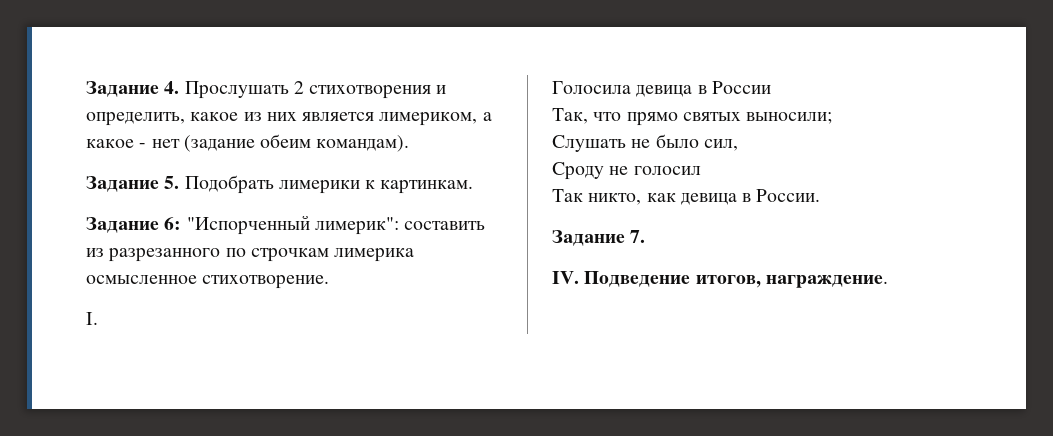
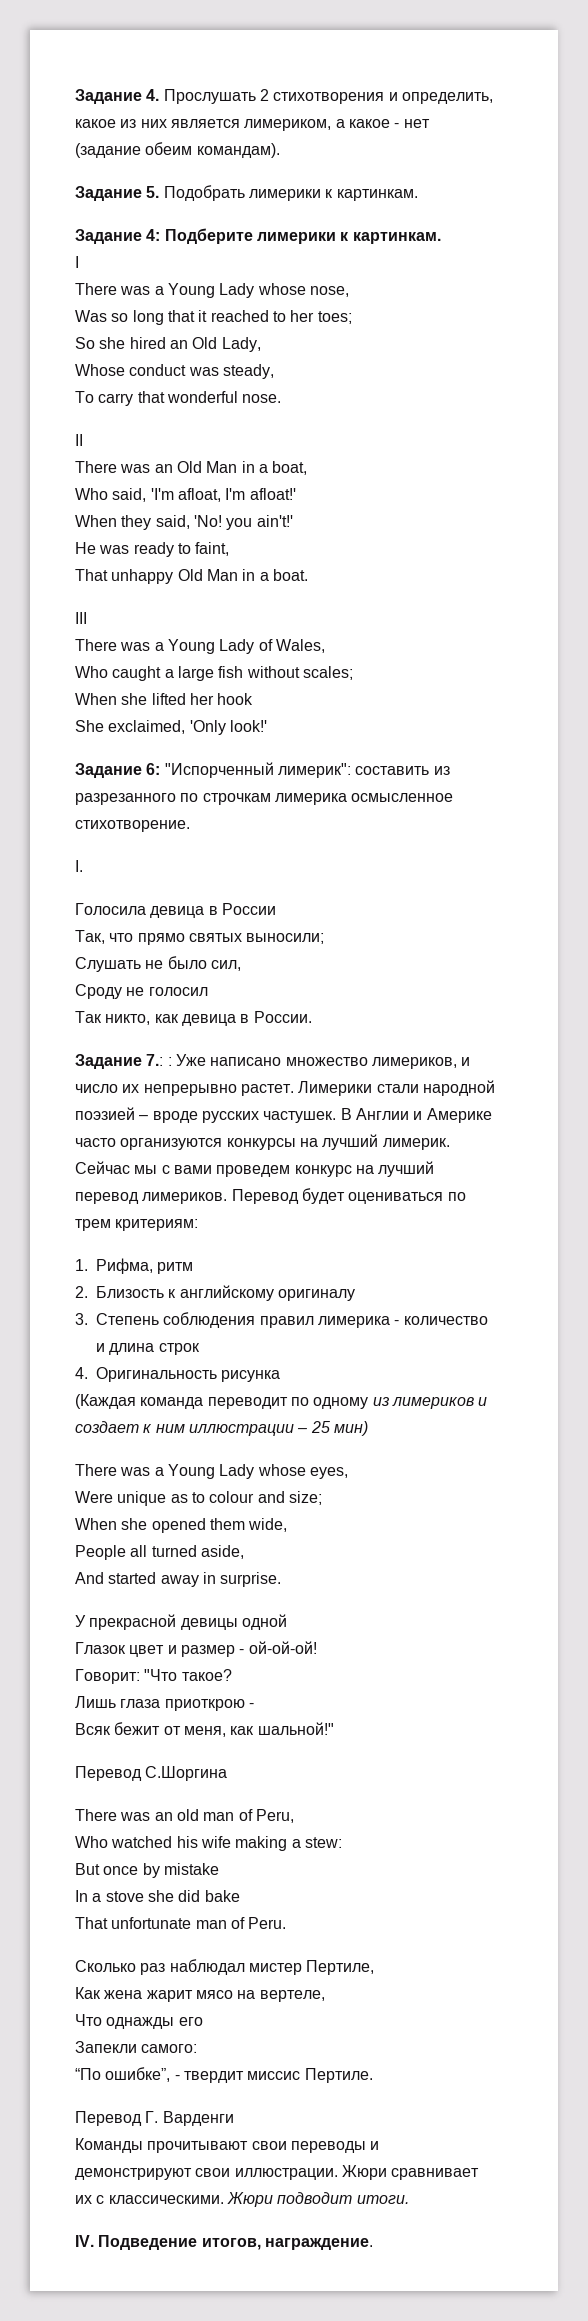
+ Задание 4: Подберите лимерики к картинкам.
+ I
+ There was a Young Lady whose nose,
+ Was so long that it reached to her toes;
+ So she hired an Old Lady,
+ Whose conduct was steady,
+ To carry that wonderful nose.
+ II
+ There was an Old Man in a boat,
+ Who said, 'I'm afloat, I'm afloat!'
+ When they said, 'No! you ain't!'
+ He was ready to faint,
+ That unhappy Old Man in a boat.
+ III
+ There was a Young Lady of Wales,
+ Who caught a large fish without scales;
+ When she lifted her hook
+ She exclaimed, 'Only look!'
- Задание 7.
+ Задание 7.: : Уже написано множество лимериков, и число их непрерывно растет. Лимерики стали народной поэзией – вроде русских частушек. В Англии и Америке часто организуются конкурсы на лучший лимерик. Сейчас мы с вами проведем конкурс на лучший перевод лимериков. Перевод будет оцениваться по трем критериям:
+ 1. Рифма, ритм
+ 2. Близость к английскому оригиналу
+ 3. Степень соблюдения правил лимерика - количество и длина строк
+ 4. Оригинальность рисунка
+ (Каждая команда переводит по одному из лимериков и создает к ним иллюстрации – 25 мин)
+ There was a Young Lady whose eyes,
+ Were unique as to colour and size;
+ When she opened them wide,
+ People all turned aside,
+ And started away in surprise.
+ У прекрасной девицы одной
+ Глазок цвет и размер - ой-ой-ой!
+ Говорит: "Что такое?
+ Лишь глаза приоткрою -
+ Всяк бежит от меня, как шальной!"
+ Перевод С.Шоргина
+ There was an old man of Peru,
+ Who watched his wife making a stew:
+ But once by mistake
+ In a stove she did bake
+ That unfortunate man of Peru.
+ Сколько раз наблюдал мистер Пертиле,
+ Как жена жарит мясо на вертеле,
+ Что однажды его
+ Запекли самого:
+ “По ошибке”, - твердит миссис Пертиле.
+ Перевод Г. Варденги
+ Команды прочитывают свои переводы и демонстрируют свои иллюстрации. Жюри сравнивает их с классическими. Жюри подводит итоги.

